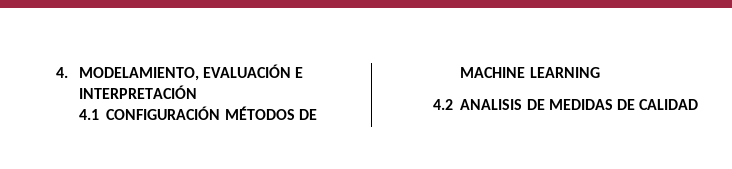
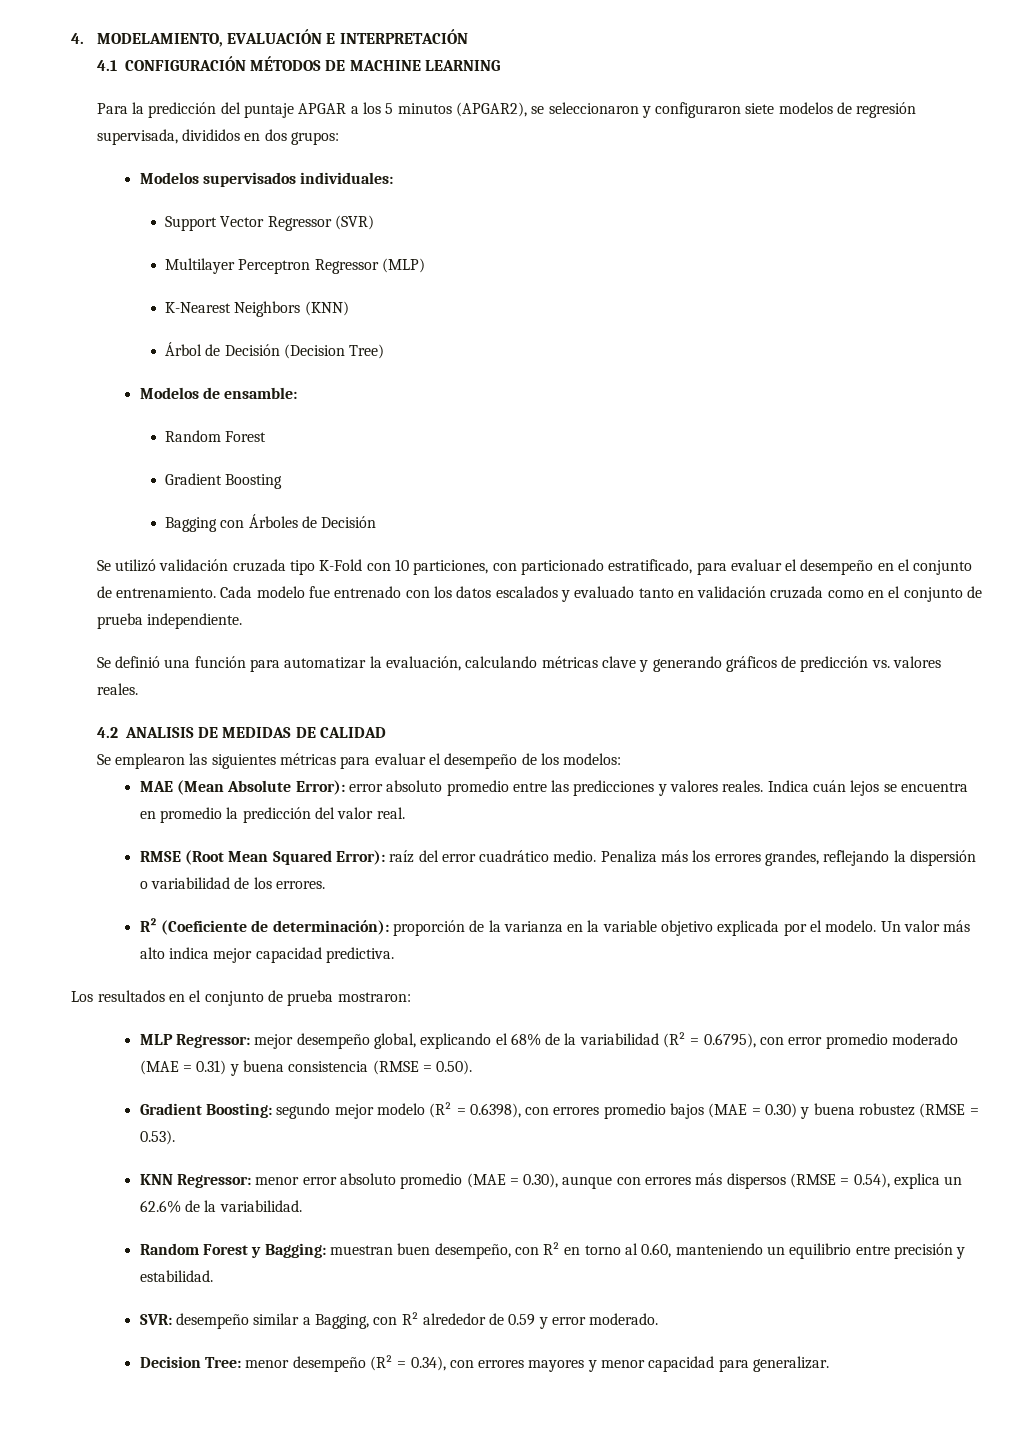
+ Para la predicción del puntaje APGAR a los 5 minutos (APGAR2), se seleccionaron y configuraron siete modelos de regresión supervisada, divididos en dos grupos:
+ Modelos supervisados individuales:
+ Support Vector Regressor (SVR)
+ Multilayer Perceptron Regressor (MLP)
+ K-Nearest Neighbors (KNN)
+ Árbol de Decisión (Decision Tree)
+ Modelos de ensamble:
+ Random Forest
+ Gradient Boosting
+ Bagging con Árboles de Decisión
+ Se utilizó validación cruzada tipo K-Fold con 10 particiones, con particionado estratificado, para evaluar el desempeño en el conjunto de entrenamiento. Cada modelo fue entrenado con los datos escalados y evaluado tanto en validación cruzada como en el conjunto de prueba independiente.
+ Se definió una función para automatizar la evaluación, calculando métricas clave y generando gráficos de predicción vs. valores reales.
+ Se emplearon las siguientes métricas para evaluar el desempeño de los modelos:
+ MAE (Mean Absolute Error): error absoluto promedio entre las predicciones y valores reales. Indica cuán lejos se encuentra en promedio la predicción del valor real.
+ RMSE (Root Mean Squared Error): raíz del error cuadrático medio. Penaliza más los errores grandes, reflejando la dispersión o variabilidad de los errores.
+ R² (Coeficiente de determinación): proporción de la varianza en la variable objetivo explicada por el modelo. Un valor más alto indica mejor capacidad predictiva.
+ Los resultados en el conjunto de prueba mostraron:
+ MLP Regressor: mejor desempeño global, explicando el 68% de la variabilidad (R² = 0.6795), con error promedio moderado (MAE = 0.31) y buena consistencia (RMSE = 0.50).
+ Gradient Boosting: segundo mejor modelo (R² = 0.6398), con errores promedio bajos (MAE = 0.30) y buena robustez (RMSE = 0.53).
+ KNN Regressor: menor error absoluto promedio (MAE = 0.30), aunque con errores más dispersos (RMSE = 0.54), explica un 62.6% de la variabilidad.
+ Random Forest y Bagging: muestran buen desempeño, con R² en torno al 0.60, manteniendo un equilibrio entre precisión y estabilidad.
+ SVR: desempeño similar a Bagging, con R² alrededor de 0.59 y error moderado.
+ Decision Tree: menor desempeño (R² = 0.34), con errores mayores y menor capacidad para generalizar.

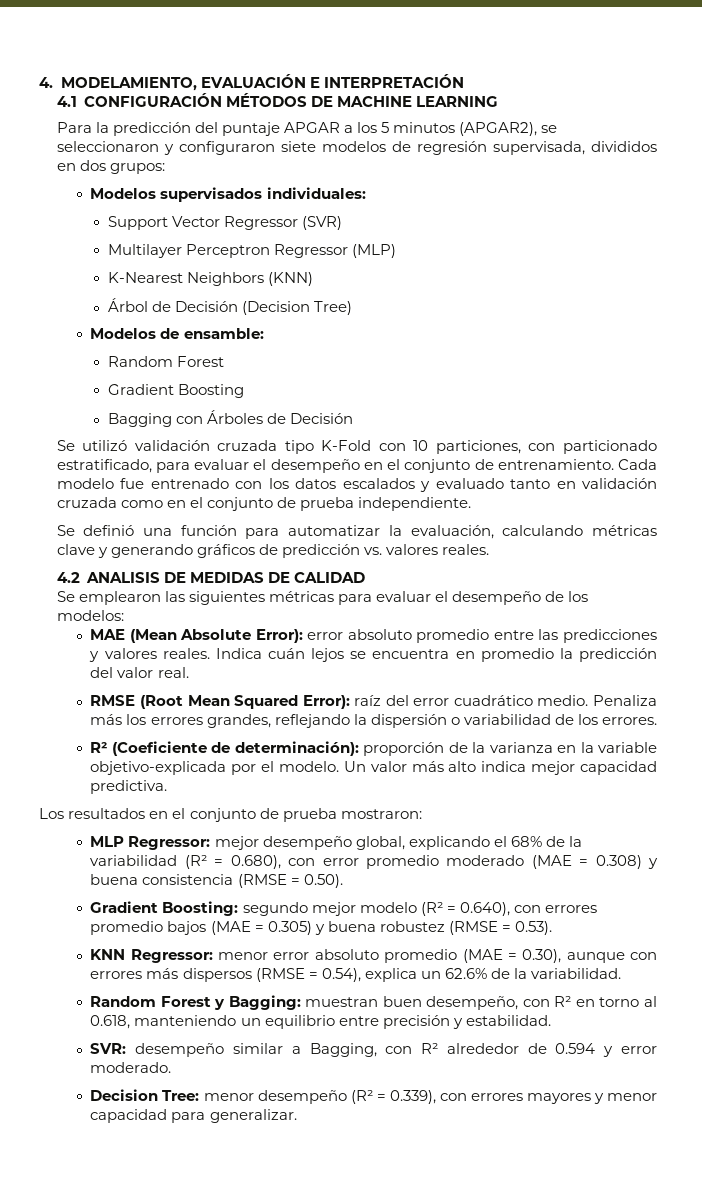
- R² (Coeficiente de determinación): proporción de la varianza en la variable objetivo explicada por el modelo.
+ R² (Coeficiente de determinación): proporción de la varianza en la variable objetivo-explicada por el modelo.
- MLP Regressor: mejor desempeño global, explicando el 68% de la variabilidad (R² = 0.6795), con error promedio moderado (MAE = 0.31) y buena consistencia (RMSE = 0.50).
+ MLP Regressor: mejor desempeño global, explicando el 68% de la variabilidad (R² = 0.680), con error promedio moderado (MAE = 0.308) y buena consistencia (RMSE = 0.50).
- Gradient Boosting: segundo mejor modelo (R² = 0.6398), con errores promedio bajos (MAE = 0.30) y buena robustez (RMSE = 0.53).
+ Gradient Boosting: segundo mejor modelo (R² = 0.640), con errores promedio bajos (MAE = 0.305) y buena robustez (RMSE = 0.53).
- Random Forest y Bagging: muestran buen desempeño, con R² en torno al 0.60, manteniendo un equilibrio entre precisión y estabilidad.
+ Random Forest y Bagging: muestran buen desempeño, con R² en torno al 0.618, manteniendo un equilibrio entre precisión y estabilidad.
- SVR: desempeño similar a Bagging, con R² alrededor de 0.59 y error moderado.
+ SVR: desempeño similar a Bagging, con R² alrededor de 0.594 y error moderado.
- Decision Tree: menor desempeño (R² = 0.34), con errores mayores y menor capacidad para generalizar.
+ Decision Tree: menor desempeño (R² = 0.339), con errores mayores y menor capacidad para generalizar.

